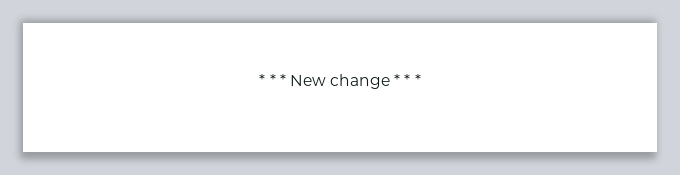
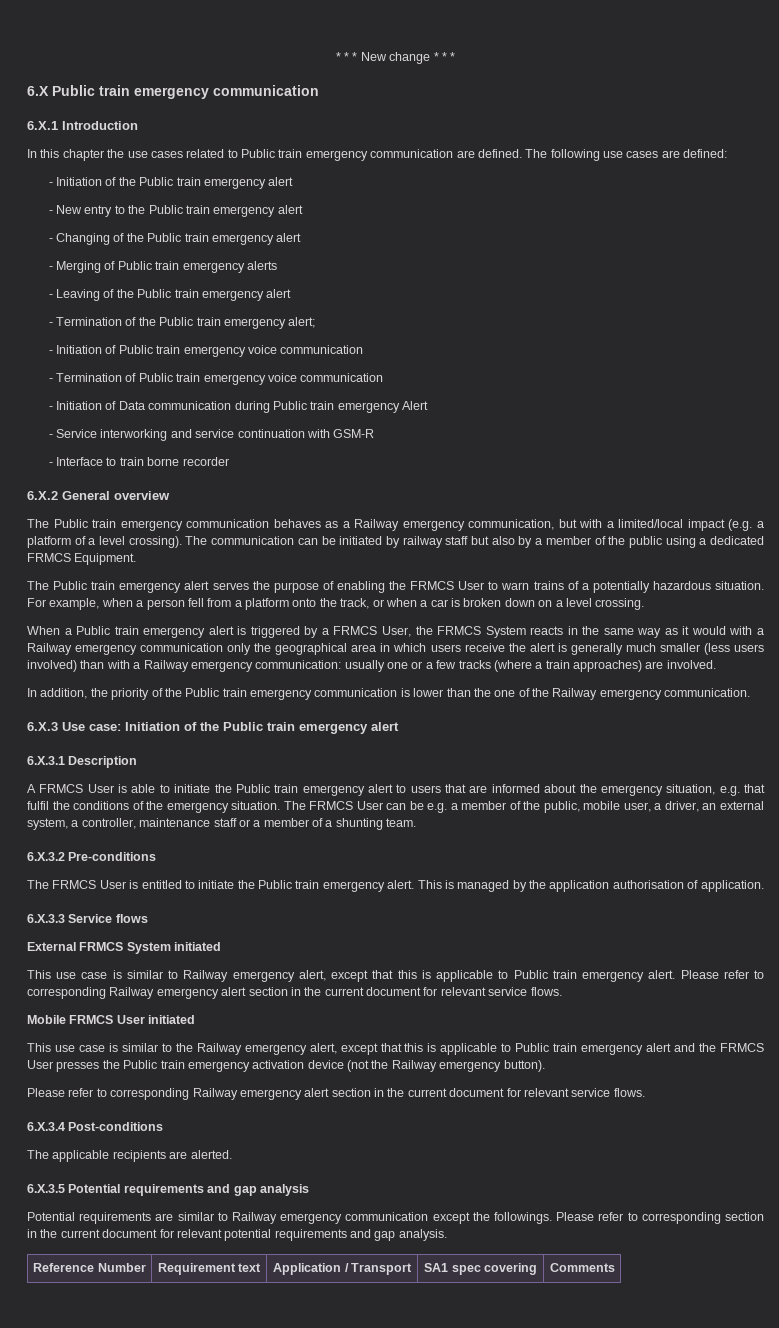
+ 6.X Public train emergency communication
+ 6.X.1 Introduction
+ In this chapter the use cases related to Public train emergency communication are defined. The following use cases are defined:
+ - Initiation of the Public train emergency alert
+ - New entry to the Public train emergency alert
+ - Changing of the Public train emergency alert
+ - Merging of Public train emergency alerts
+ - Leaving of the Public train emergency alert
+ - Termination of the Public train emergency alert;
+ - Initiation of Public train emergency voice communication
+ - Termination of Public train emergency voice communication
+ - Initiation of Data communication during Public train emergency Alert
+ - Service interworking and service continuation with GSM-R
+ - Interface to train borne recorder
+ 6.X.2 General overview
+ The Public train emergency communication behaves as a Railway emergency communication, but with a limited/local impact (e.g. a platform of a level crossing). The communication can be initiated by railway staff but also by a member of the public using a dedicated FRMCS Equipment.
+ The Public train emergency alert serves the purpose of enabling the FRMCS User to warn trains of a potentially hazardous situation. For example, when a person fell from a platform onto the track, or when a car is broken down on a level crossing.
+ When a Public train emergency alert is triggered by a FRMCS User, the FRMCS System reacts in the same way as it would with a Railway emergency communication only the geographical area in which users receive the alert is generally much smaller (less users involved) than with a Railway emergency communication: usually one or a few tracks (where a train approaches) are involved.
+ In addition, the priority of the Public train emergency communication is lower than the one of the Railway emergency communication.
+ 6.X.3 Use case: Initiation of the Public train emergency alert
+ 6.X.3.1 Description
+ A FRMCS User is able to initiate the Public train emergency alert to users that are informed about the emergency situation, e.g. that fulfil the conditions of the emergency situation. The FRMCS User can be e.g. a member of the public, mobile user, a driver, an external system, a controller, maintenance staff or a member of a shunting team.
+ 6.X.3.2 Pre-conditions
+ The FRMCS User is entitled to initiate the Public train emergency alert. This is managed by the application authorisation of application.
+ 6.X.3.3 Service flows
+ External FRMCS System initiated
+ This use case is similar to Railway emergency alert, except that this is applicable to Public train emergency alert. Please refer to corresponding Railway emergency alert section in the current document for relevant service flows.
+ Mobile FRMCS User initiated
+ This use case is similar to the Railway emergency alert, except that this is applicable to Public train emergency alert and the FRMCS User presses the Public train emergency activation device (not the Railway emergency button).
+ Please refer to corresponding Railway emergency alert section in the current document for relevant service flows.
+ 6.X.3.4 Post-conditions
+ The applicable recipients are alerted.
+ 6.X.3.5 Potential requirements and gap analysis
+ Potential requirements are similar to Railway emergency communication except the followings. Please refer to corresponding section in the current document for relevant potential requirements and gap analysis.
+ Reference Number | Requirement text | Application / Transport | SA1 spec covering | Comments

